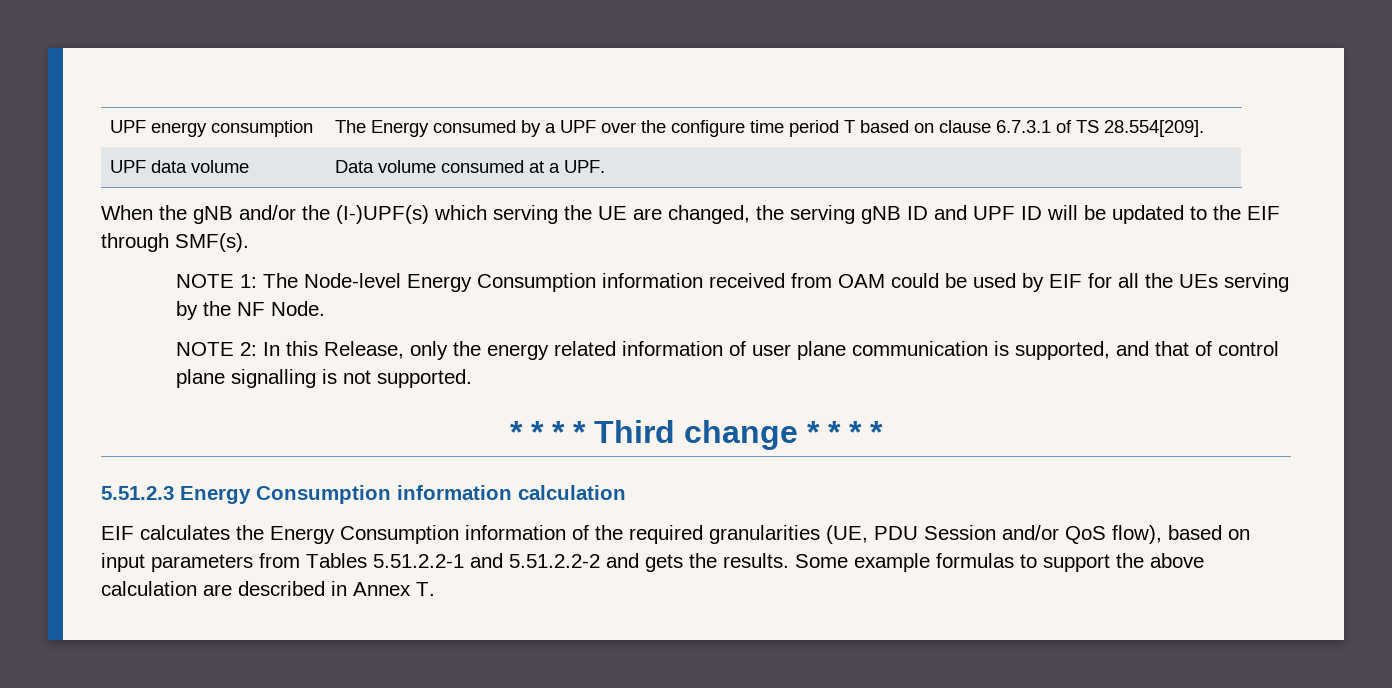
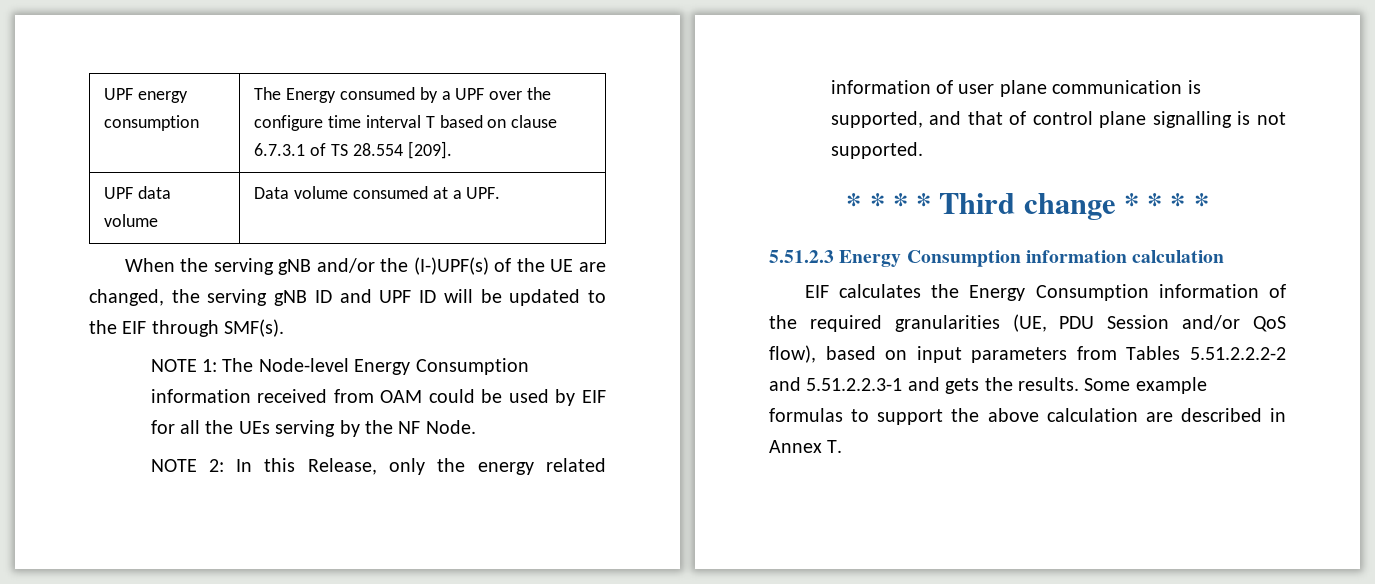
- UPF energy consumption | The Energy consumed by a UPF over the configure time period T based on clause 6.7.3.1 of TS 28.554[209].
+ UPF energy consumption | The Energy consumed by a UPF over the configure time interval T based on clause 6.7.3.1 of TS 28.554 [209].
- When the gNB and/or the (I-)UPF(s) which serving the UE are changed, the serving gNB ID and UPF ID will be updated to the EIF through SMF(s).
+ When the serving gNB and/or the (I-)UPF(s) of the UE are changed, the serving gNB ID and UPF ID will be updated to the EIF through SMF(s).
- EIF calculates the Energy Consumption information of the required granularities (UE, PDU Session and/or QoS flow), based on input parameters from Tables 5.51.2.2-1 and 5.51.2.2-2 and gets the results.
+ EIF calculates the Energy Consumption information of the required granularities (UE, PDU Session and/or QoS flow), based on input parameters from Tables 5.51.2.2.2-2 and 5.51.2.2.3-1 and gets the results.

